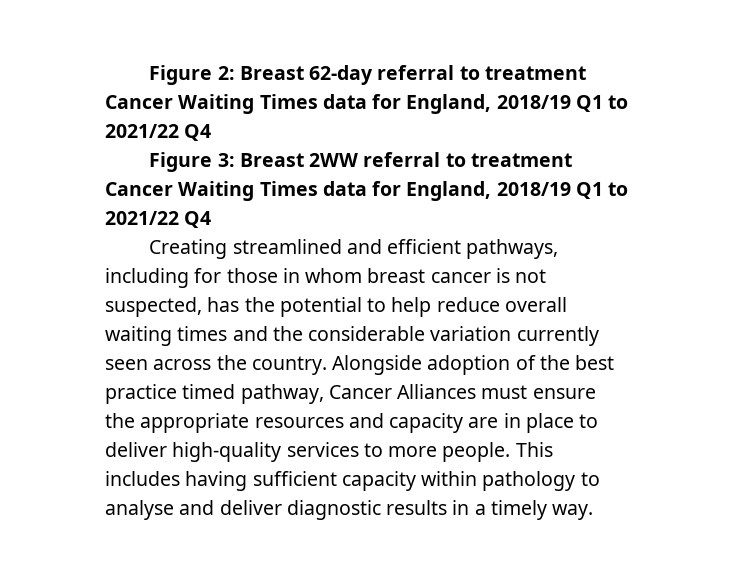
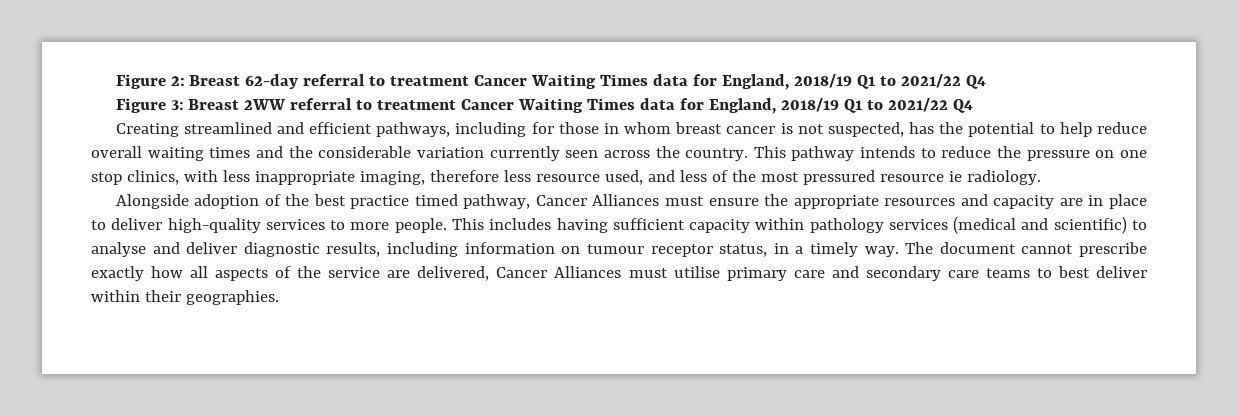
- Creating streamlined and efficient pathways, including for those in whom breast cancer is not suspected, has the potential to help reduce overall waiting times and the considerable variation currently seen across the country. Alongside adoption of the best practice timed pathway, Cancer Alliances must ensure the appropriate resources and capacity are in place to deliver high-quality services to more people.
+ Creating streamlined and efficient pathways, including for those in whom breast cancer is not suspected, has the potential to help reduce overall waiting times and the considerable variation currently seen across the country. This pathway intends to reduce the pressure on one stop clinics, with less inappropriate imaging, therefore less resource used, and less of the most pressured resource ie radiology.
+ Alongside adoption of the best practice timed pathway, Cancer Alliances must ensure the appropriate resources and capacity are in place to deliver high-quality services to more people.
- This includes having sufficient capacity within pathology to analyse and deliver diagnostic results in a timely way.
+ This includes having sufficient capacity within pathology services (medical and scientific) to analyse and deliver diagnostic results, including information on tumour receptor status, in a timely way. The document cannot prescribe exactly how all aspects of the service are delivered, Cancer Alliances must utilise primary care and secondary care teams to best deliver within their geographies.

